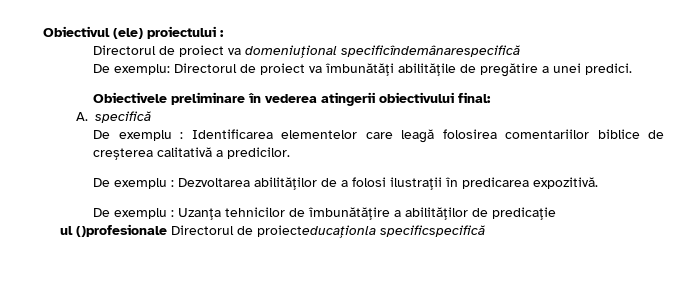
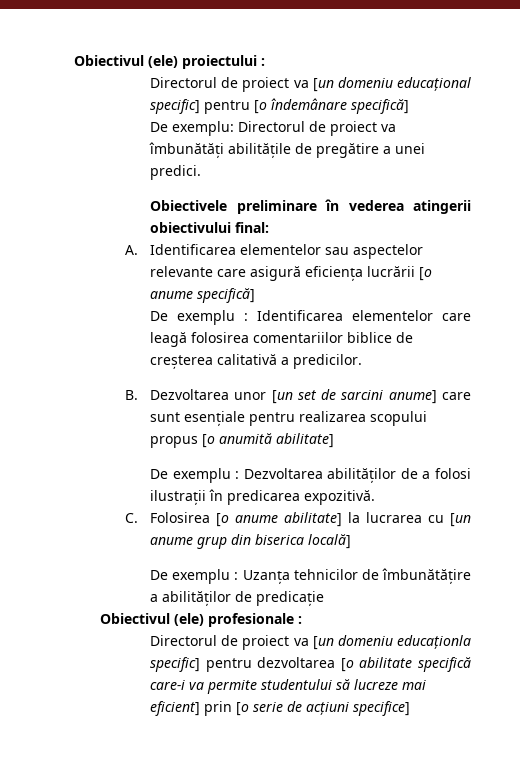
- Directorul de proiect va domeniuțional specificîndemânarespecifică
+ Directorul de proiect va [un domeniu educațional specific] pentru [o îndemânare specifică]
- A. specifică
+ A. Identificarea elementelor sau aspectelor relevante care asigură eficiența lucrării [o anume specifică]
+ B. Dezvoltarea unor [un set de sarcini anume] care sunt esențiale pentru realizarea scopului propus [o anumită abilitate]
+ C. Folosirea [o anume abilitate] la lucrarea cu [un anume grup din biserica locală]
- ul ()profesionale Directorul de proiecteducaționla specificspecifică
+ Obiectivul (ele) profesionale :
+ Directorul de proiect va [un domeniu educaționla specific] pentru dezvoltarea [o abilitate specifică care-i va permite studentului să lucreze mai eficient] prin [o serie de acțiuni specifice]

